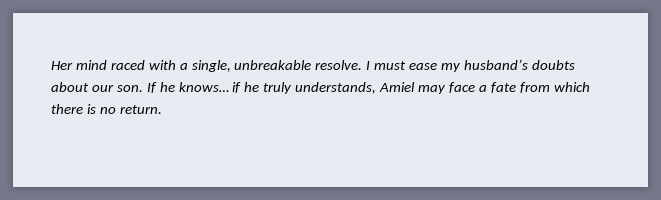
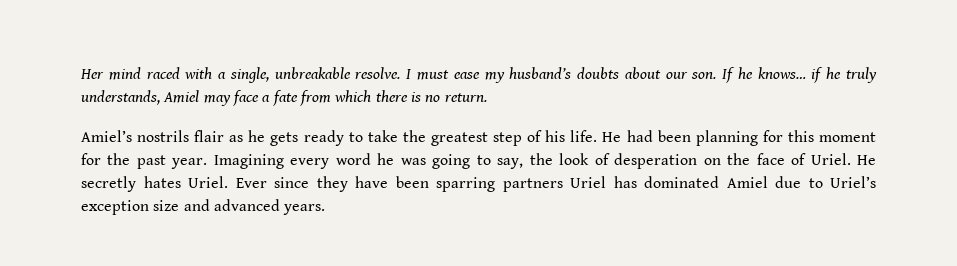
+ Amiel’s nostrils flair as he gets ready to take the greatest step of his life. He had been planning for this moment for the past year. Imagining every word he was going to say, the look of desperation on the face of Uriel. He secretly hates Uriel. Ever since they have been sparring partners Uriel has dominated Amiel due to Uriel’s exception size and advanced years.

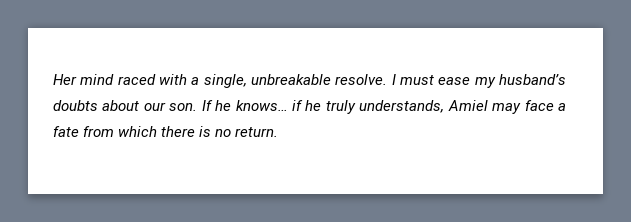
- Amiel’s nostrils flair as he gets ready to take the greatest step of his life. He had been planning for this moment for the past year. Imagining every word he was going to say, the look of desperation on the face of Uriel. He secretly hates Uriel. Ever since they have been sparring partners Uriel has dominated Amiel due to Uriel’s exception size and advanced years.

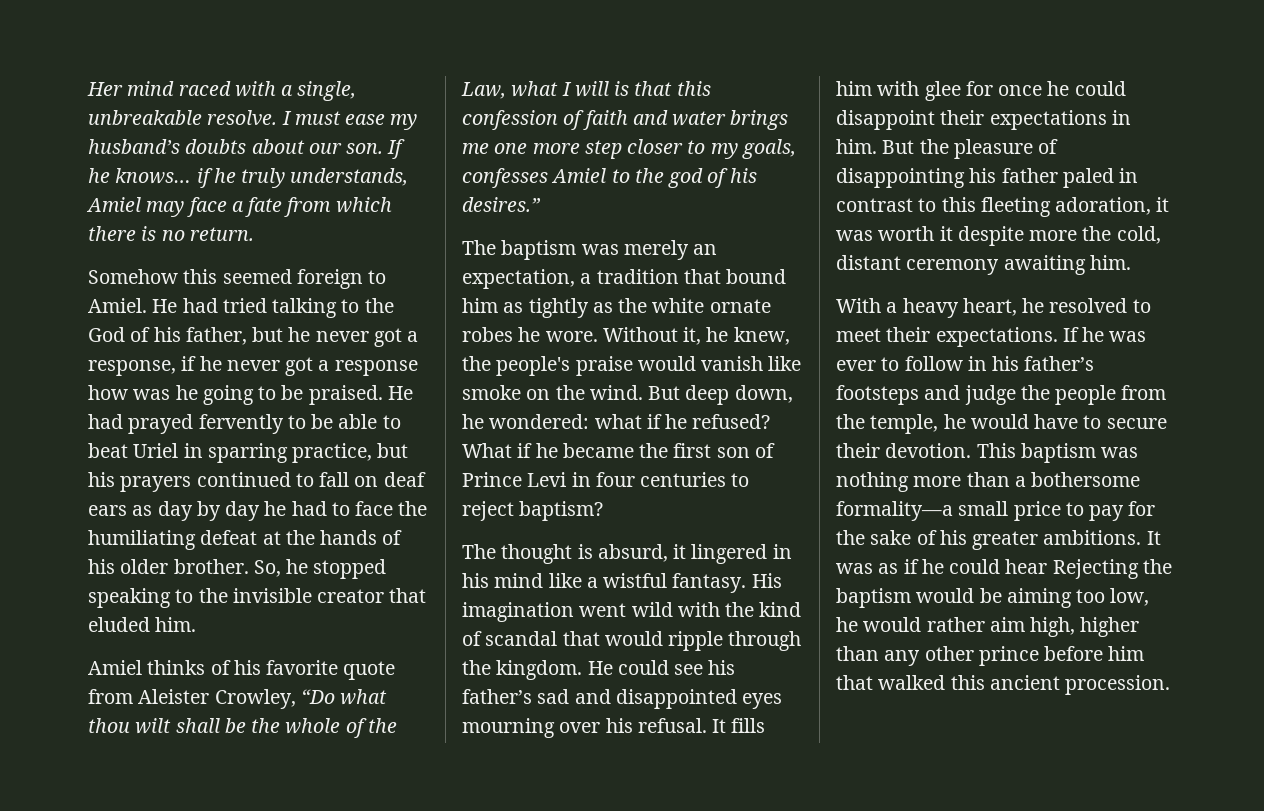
+ Somehow this seemed foreign to Amiel. He had tried talking to the God of his father, but he never got a response, if he never got a response how was he going to be praised. He had prayed fervently to be able to beat Uriel in sparring practice, but his prayers continued to fall on deaf ears as day by day he had to face the humiliating defeat at the hands of his older brother. So, he stopped speaking to the invisible creator that eluded him.
+ Amiel thinks of his favorite quote from Aleister Crowley, “Do what thou wilt shall be the whole of the Law, what I will is that this confession of faith and water brings me one more step closer to my goals, confesses Amiel to the god of his desires.”
+ The baptism was merely an expectation, a tradition that bound him as tightly as the white ornate robes he wore. Without it, he knew, the people's praise would vanish like smoke on the wind. But deep down, he wondered: what if he refused? What if he became the first son of Prince Levi in four centuries to reject baptism?
+ The thought is absurd, it lingered in his mind like a wistful fantasy. His imagination went wild with the kind of scandal that would ripple through the kingdom. He could see his father’s sad and disappointed eyes mourning over his refusal. It fills him with glee for once he could disappoint their expectations in him. But the pleasure of disappointing his father paled in contrast to this fleeting adoration, it was worth it despite more the cold, distant ceremony awaiting him.
+ With a heavy heart, he resolved to meet their expectations. If he was ever to follow in his father’s footsteps and judge the people from the temple, he would have to secure their devotion. This baptism was nothing more than a bothersome formality—a small price to pay for the sake of his greater ambitions. It was as if he could hear Rejecting the baptism would be aiming too low, he would rather aim high, higher than any other prince before him that walked this ancient procession.

